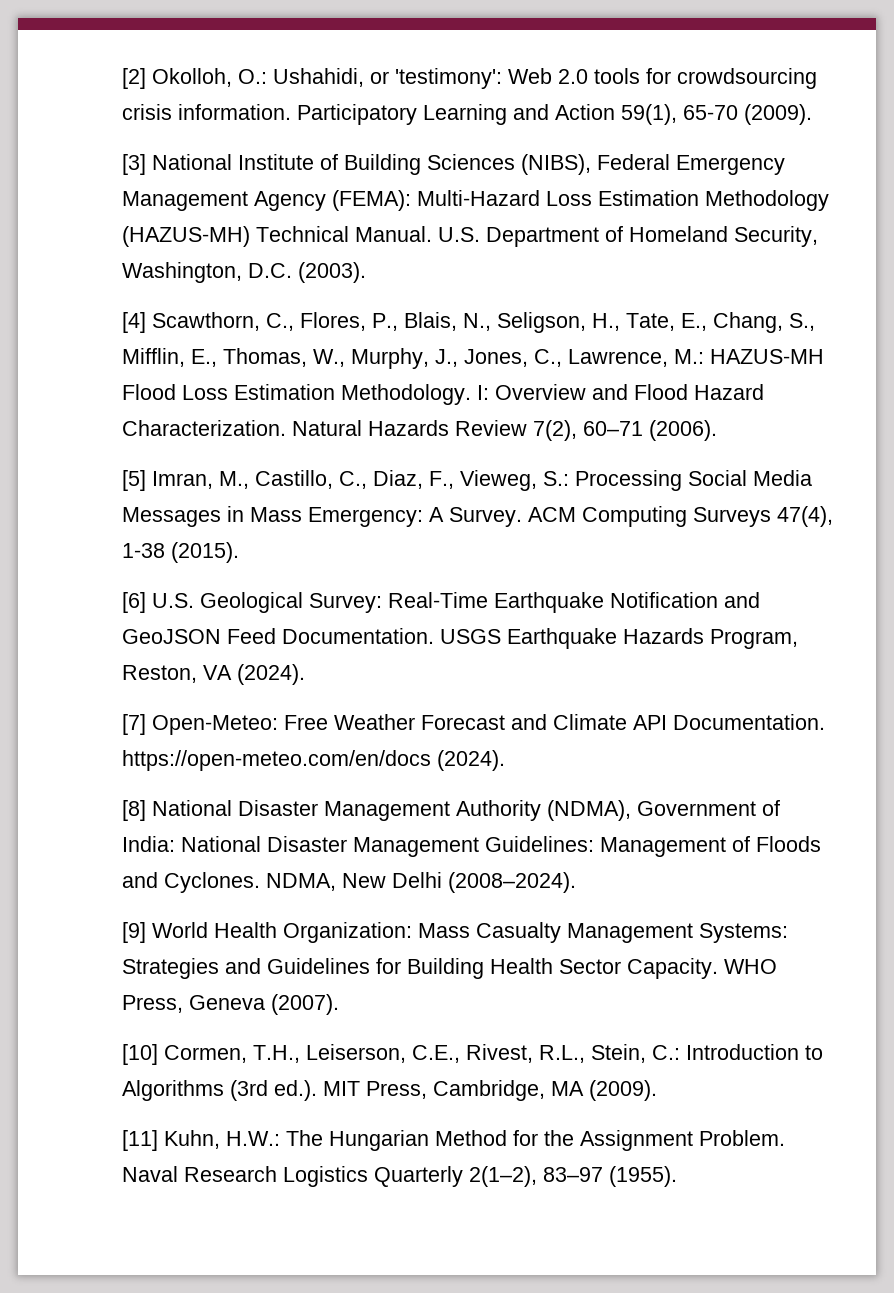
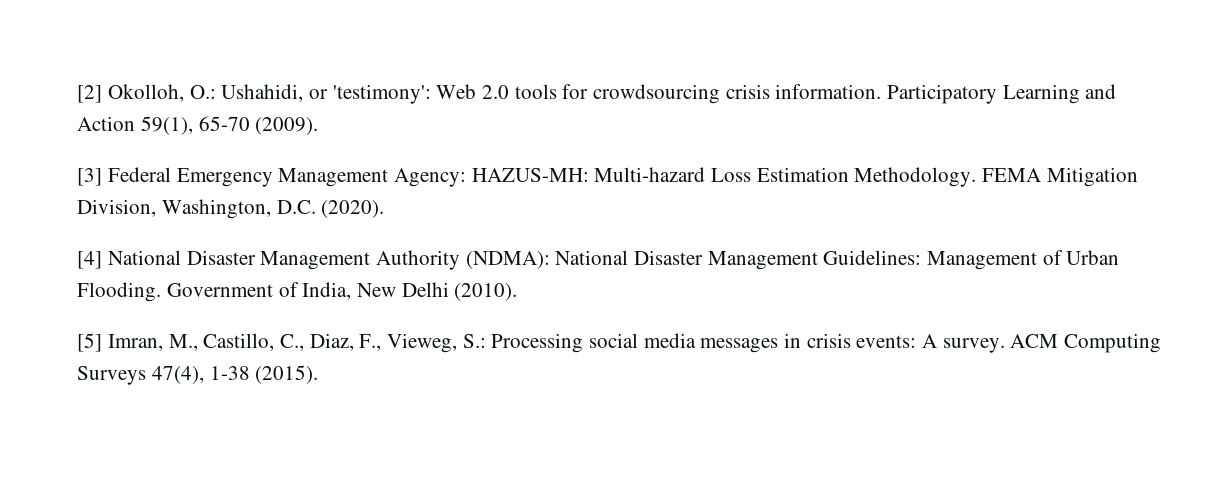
- [3] National Institute of Building Sciences (NIBS), Federal Emergency Management Agency (FEMA): Multi-Hazard Loss Estimation Methodology (HAZUS-MH) Technical Manual. U.S. Department of Homeland Security, Washington, D.C. (2003).
- [4] Scawthorn, C., Flores, P., Blais, N., Seligson, H., Tate, E., Chang, S., Mifflin, E., Thomas, W., Murphy, J., Jones, C., Lawrence, M.: HAZUS-MH Flood Loss Estimation Methodology. I: Overview and Flood Hazard Characterization. Natural Hazards Review 7(2), 60–71 (2006).
+ [3] Federal Emergency Management Agency: HAZUS-MH: Multi-hazard Loss Estimation Methodology. FEMA Mitigation Division, Washington, D.C. (2020).
+ [4] National Disaster Management Authority (NDMA): National Disaster Management Guidelines: Management of Urban Flooding. Government of India, New Delhi (2010).
- [5] Imran, M., Castillo, C., Diaz, F., Vieweg, S.: Processing Social Media Messages in Mass Emergency: A Survey.
+ [5] Imran, M., Castillo, C., Diaz, F., Vieweg, S.: Processing social media messages in crisis events: A survey.
- [6] U.S. Geological Survey: Real-Time Earthquake Notification and GeoJSON Feed Documentation. USGS Earthquake Hazards Program, Reston, VA (2024).
- [7] Open-Meteo: Free Weather Forecast and Climate API Documentation. https://open-meteo.com/en/docs (2024).
- [8] National Disaster Management Authority (NDMA), Government of India: National Disaster Management Guidelines: Management of Floods and Cyclones. NDMA, New Delhi (2008–2024).
- [9] World Health Organization: Mass Casualty Management Systems: Strategies and Guidelines for Building Health Sector Capacity. WHO Press, Geneva (2007).
- [10] Cormen, T.H., Leiserson, C.E., Rivest, R.L., Stein, C.: Introduction to Algorithms (3rd ed.). MIT Press, Cambridge, MA (2009).
- [11] Kuhn, H.W.: The Hungarian Method for the Assignment Problem. Naval Research Logistics Quarterly 2(1–2), 83–97 (1955).

